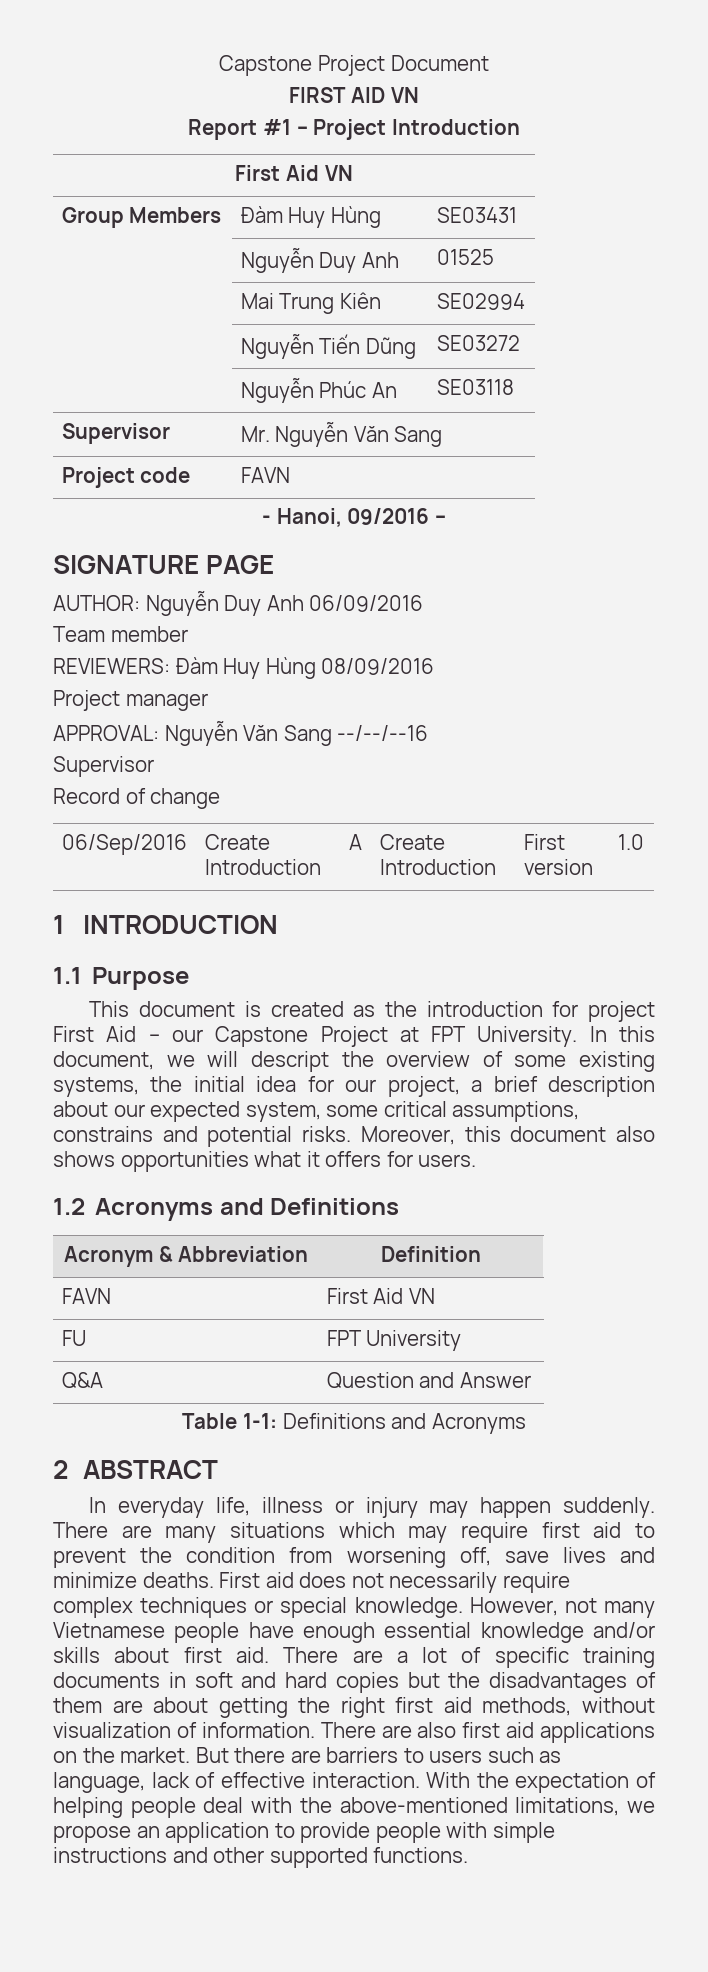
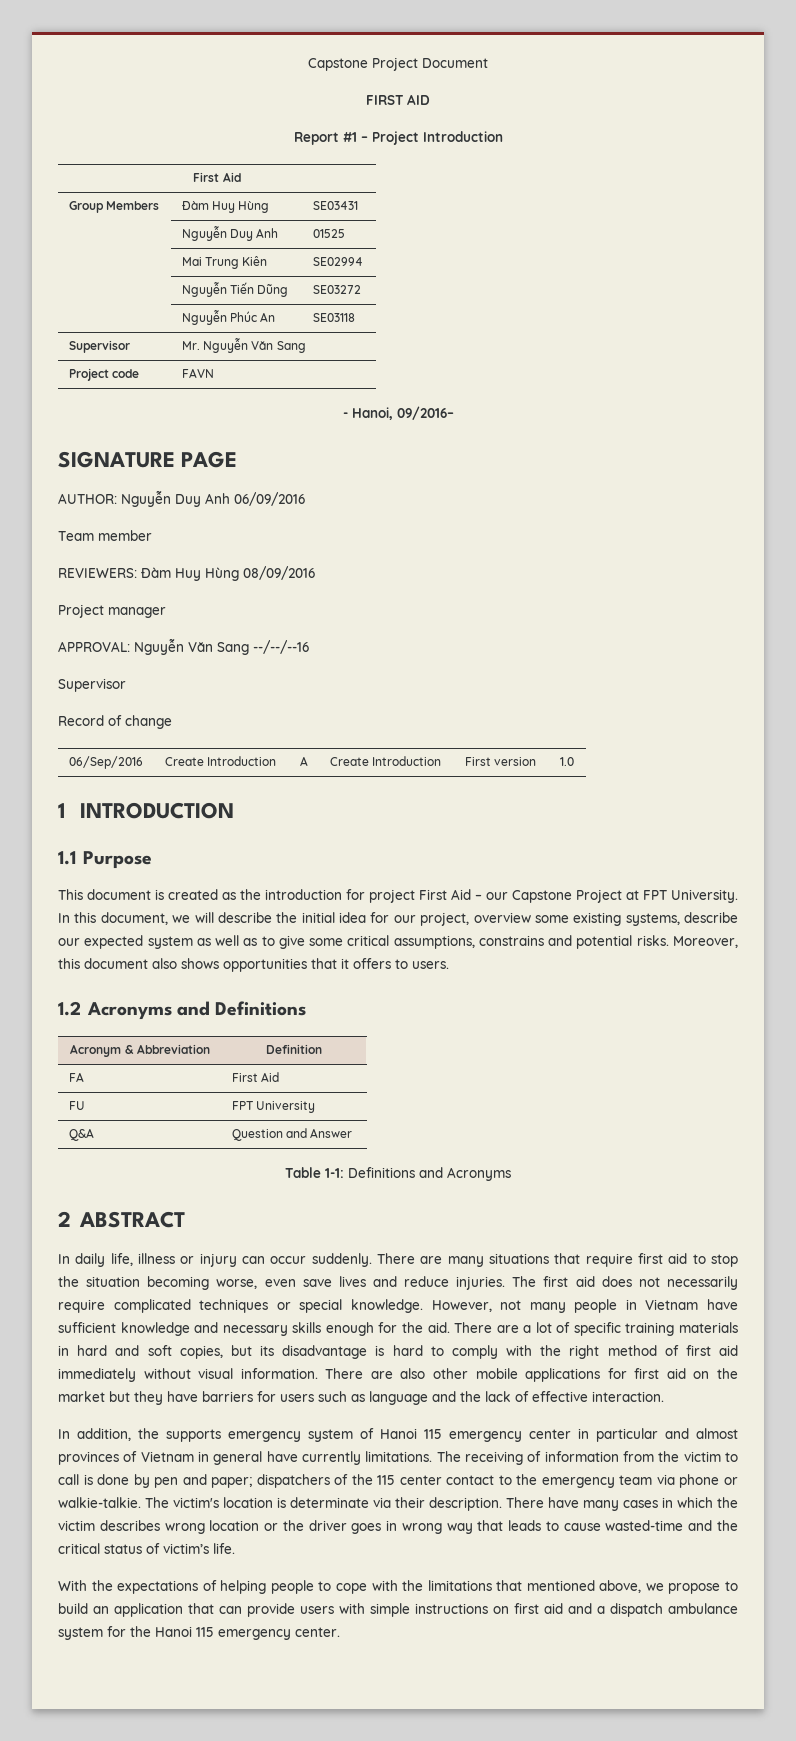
- FIRST AID VN
+ FIRST AID
  Report #1 – Project Introduction
- First Aid VN
+ First Aid
- - Hanoi, 09/2016 –
+ - Hanoi, 09/2016–
- In this document, we will descript the overview of some existing systems, the initial idea for our project, a brief description about our expected system, some critical assumptions, constrains and potential risks.
+ In this document, we will describe the initial idea for our project, overview some existing systems, describe our expected system as well as to give some critical assumptions, constrains and potential risks.
- Moreover, this document also shows opportunities what it offers for users.
+ Moreover, this document also shows opportunities that it offers to users.
- FAVN | First Aid VN
+ FA | First Aid
- In everyday life, illness or injury may happen suddenly.
+ In daily life, illness or injury can occur suddenly.
- There are many situations which may require first aid to prevent the condition from worsening off, save lives and minimize deaths. First aid does not necessarily require complex techniques or special knowledge.
+ There are many situations that require first aid to stop the situation becoming worse, even save lives and reduce injuries. The first aid does not necessarily require complicated techniques or special knowledge.
- However, not many Vietnamese people have enough essential knowledge and/or skills about first aid.
+ However, not many people in Vietnam have sufficient knowledge and necessary skills enough for the aid.
- There are a lot of specific training documents in soft and hard copies but the disadvantages of them are about getting the right first aid methods, without visualization of information. There are also first aid applications on the market. But there are barriers to users such as language, lack of effective interaction. With the expectation of helping people deal with the above-mentioned limitations, we propose an application to provide people with simple instructions and other supported functions.
+ There are a lot of specific training materials in hard and soft copies, but its disadvantage is hard to comply with the right method of first aid immediately without visual information. There are also other mobile applications for first aid on the market but they have barriers for users such as language and the lack of effective interaction.
+ In addition, the supports emergency system of Hanoi 115 emergency center in particular and almost provinces of Vietnam in general have currently limitations. The receiving of information from the victim to call is done by pen and paper; dispatchers of the 115 center contact to the emergency team via phone or walkie-talkie. The victim's location is determinate via their description. There have many cases in which the victim describes wrong location or the driver goes in wrong way that leads to cause wasted-time and the critical status of victim’s life.
+ With the expectations of helping people to cope with the limitations that mentioned above, we propose to build an application that can provide users with simple instructions on first aid and a dispatch ambulance system for the Hanoi 115 emergency center.

